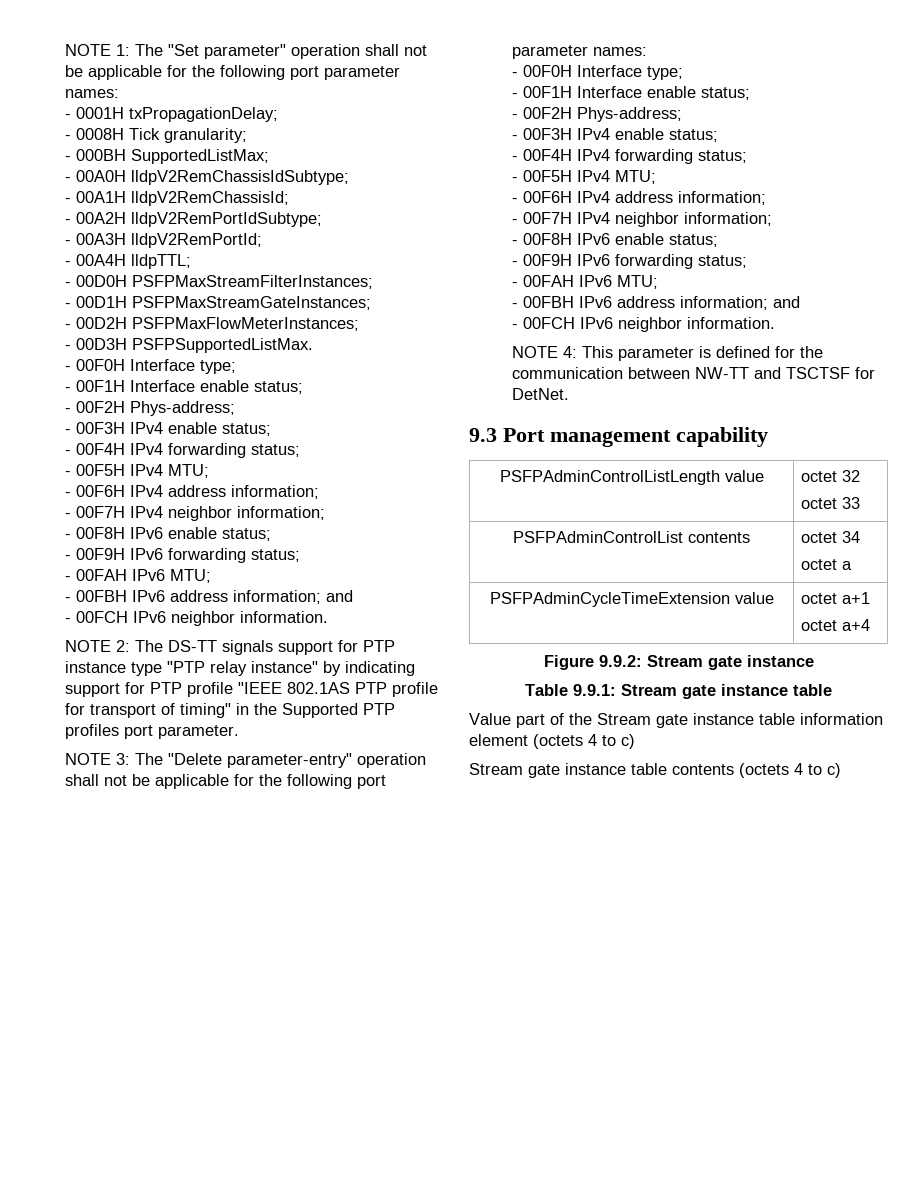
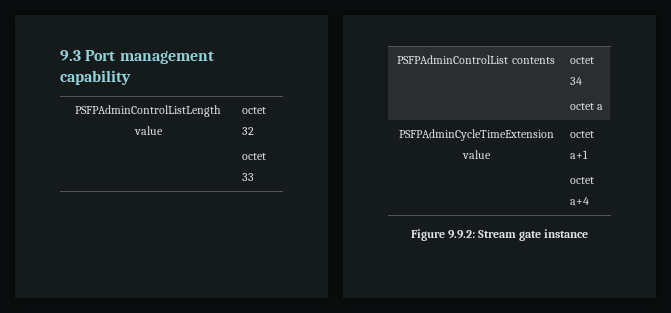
- NOTE 1: The "Set parameter" operation shall not be applicable for the following port parameter names:
- - 0001H txPropagationDelay;
- - 0008H Tick granularity;
- - 000BH SupportedListMax;
- - 00A0H lldpV2RemChassisIdSubtype;
- - 00A1H lldpV2RemChassisId;
- - 00A2H lldpV2RemPortIdSubtype;
- - 00A3H lldpV2RemPortId;
- - 00A4H lldpTTL;
- - 00D0H PSFPMaxStreamFilterInstances;
- - 00D1H PSFPMaxStreamGateInstances;
- - 00D2H PSFPMaxFlowMeterInstances;
- - 00D3H PSFPSupportedListMax.
- - 00F0H Interface type;
- - 00F1H Interface enable status;
- - 00F2H Phys-address;
- - 00F3H IPv4 enable status;
- - 00F4H IPv4 forwarding status;
- - 00F5H IPv4 MTU;
- - 00F6H IPv4 address information;
- - 00F7H IPv4 neighbor information;
- - 00F8H IPv6 enable status;
- - 00F9H IPv6 forwarding status;
- - 00FAH IPv6 MTU;
- - 00FBH IPv6 address information; and
- - 00FCH IPv6 neighbor information.
- NOTE 2: The DS-TT signals support for PTP instance type "PTP relay instance" by indicating support for PTP profile "IEEE 802.1AS PTP profile for transport of timing" in the Supported PTP profiles port parameter.
- NOTE 3: The "Delete parameter-entry" operation shall not be applicable for the following port parameter names:
- - 00F0H Interface type;
- - 00F1H Interface enable status;
- - 00F2H Phys-address;
- - 00F3H IPv4 enable status;
- - 00F4H IPv4 forwarding status;
- - 00F5H IPv4 MTU;
- - 00F6H IPv4 address information;
- - 00F7H IPv4 neighbor information;
- - 00F8H IPv6 enable status;
- - 00F9H IPv6 forwarding status;
- - 00FAH IPv6 MTU;
- - 00FBH IPv6 address information; and
- - 00FCH IPv6 neighbor information.
- NOTE 4: This parameter is defined for the communication between NW-TT and TSCTSF for DetNet.
- Table 9.9.1: Stream gate instance table
- Value part of the Stream gate instance table information element (octets 4 to c)
- Stream gate instance table contents (octets 4 to c)

